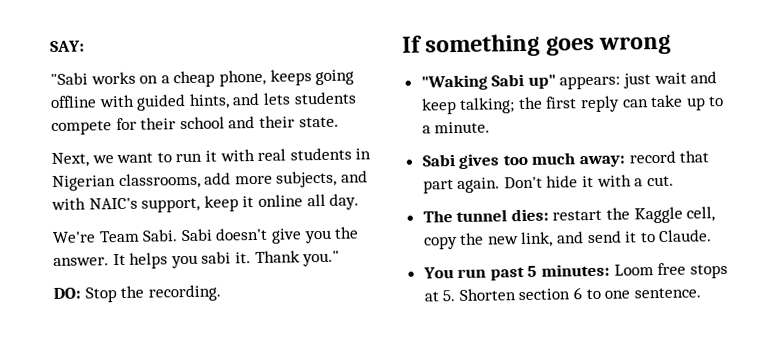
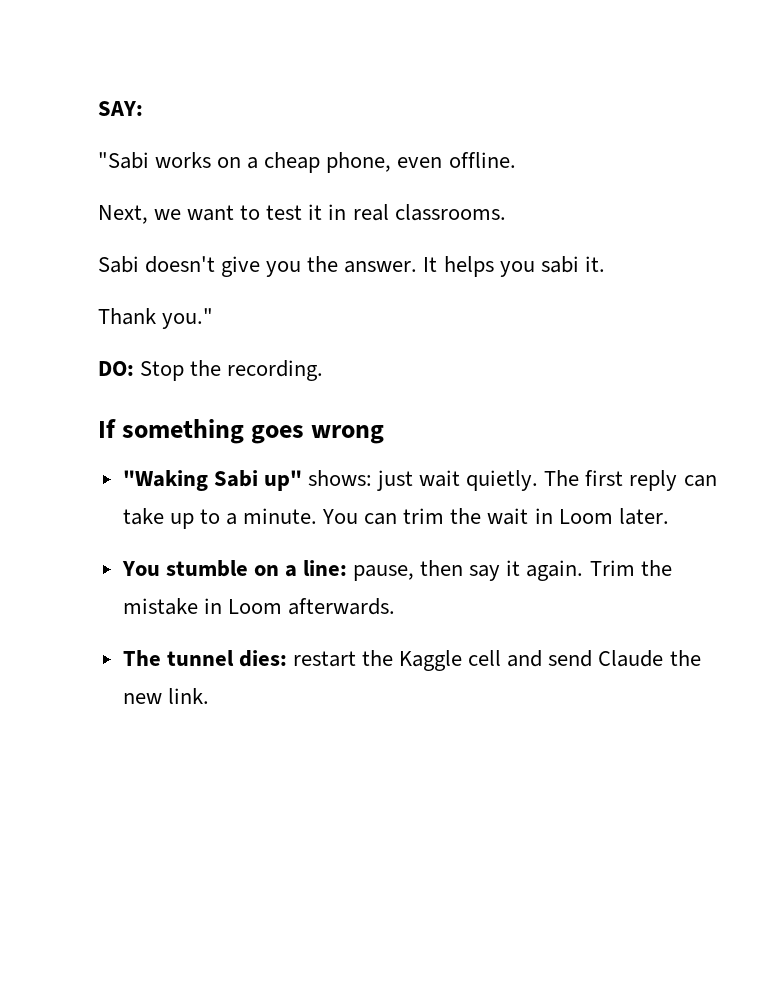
- "Sabi works on a cheap phone, keeps going offline with guided hints, and lets students compete for their school and their state.
- Next, we want to run it with real students in Nigerian classrooms, add more subjects, and with NAIC's support, keep it online all day.
- We're Team Sabi. Sabi doesn't give you the answer.
+ "Sabi works on a cheap phone, even offline.
+ Next, we want to test it in real classrooms.
+ Sabi doesn't give you the answer.
- It helps you sabi it. Thank you."
+ It helps you sabi it.
+ Thank you."
- "Waking Sabi up" appears: just wait and keep talking; the first reply can take up to a minute.
- Sabi gives too much away: record that part again. Don't hide it with a cut.
+ "Waking Sabi up" shows: just wait quietly. The first reply can take up to a minute. You can trim the wait in Loom later.
+ You stumble on a line: pause, then say it again. Trim the mistake in Loom afterwards.
- The tunnel dies: restart the Kaggle cell, copy the new link, and send it to Claude.
- You run past 5 minutes: Loom free stops at 5. Shorten section 6 to one sentence.
+ The tunnel dies: restart the Kaggle cell and send Claude the new link.

